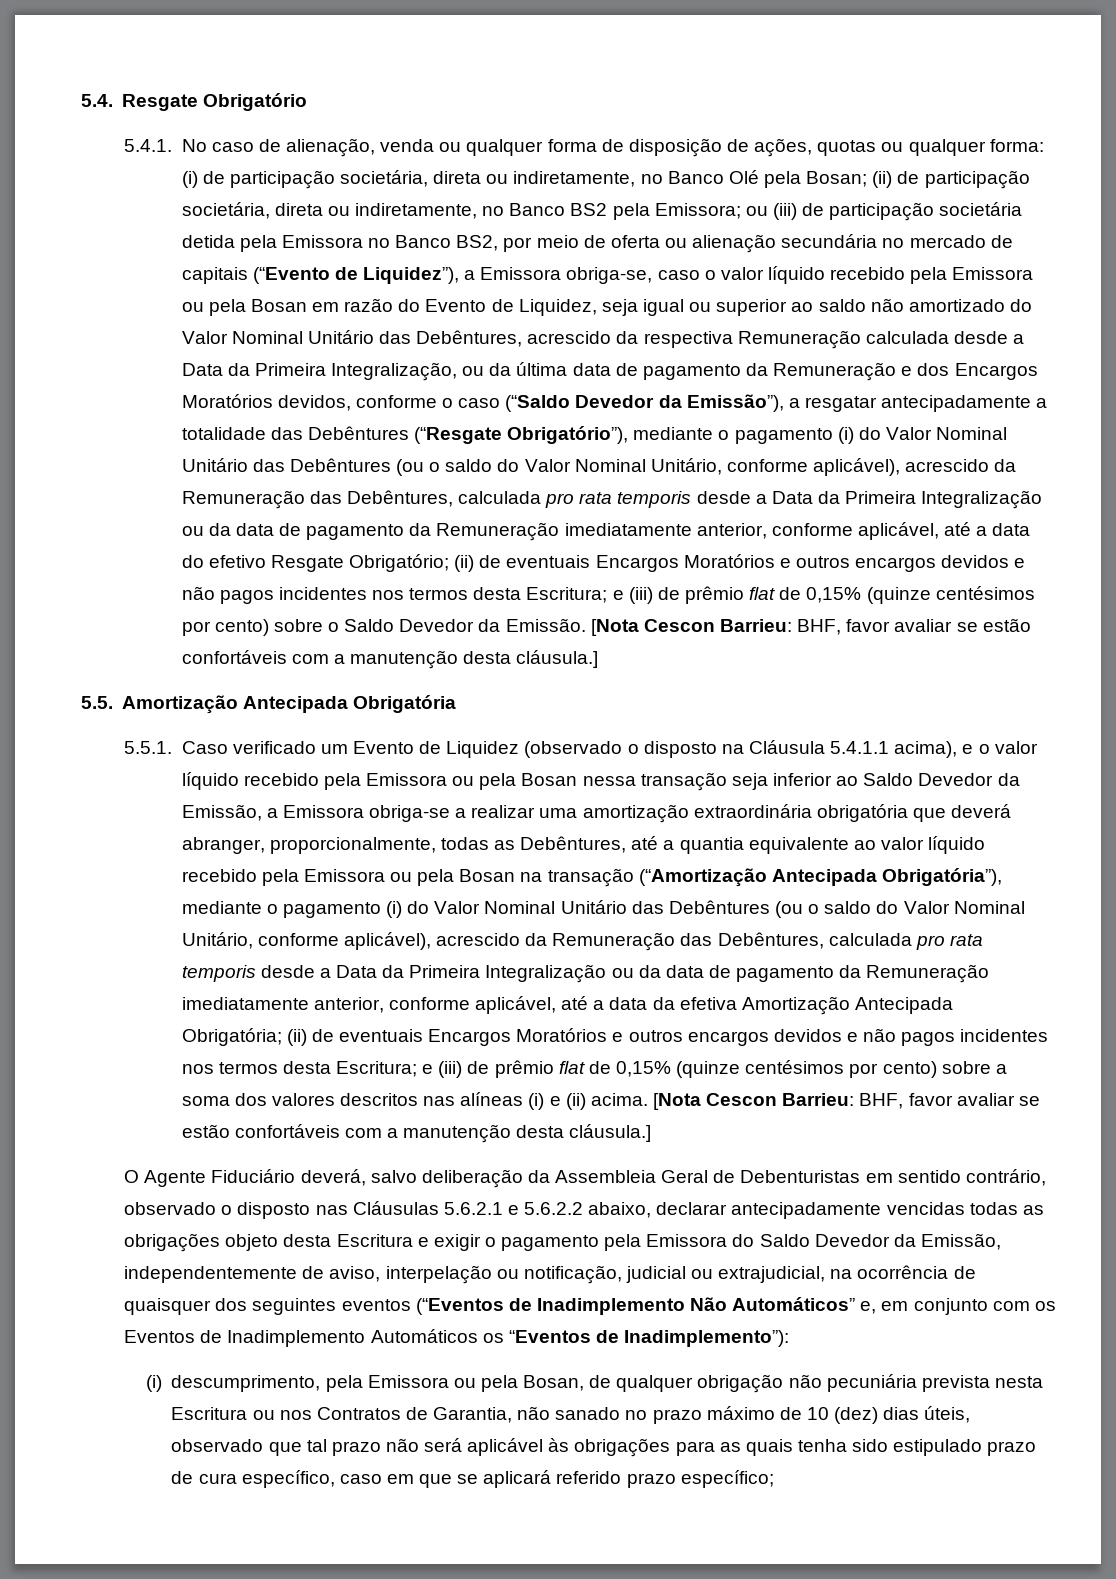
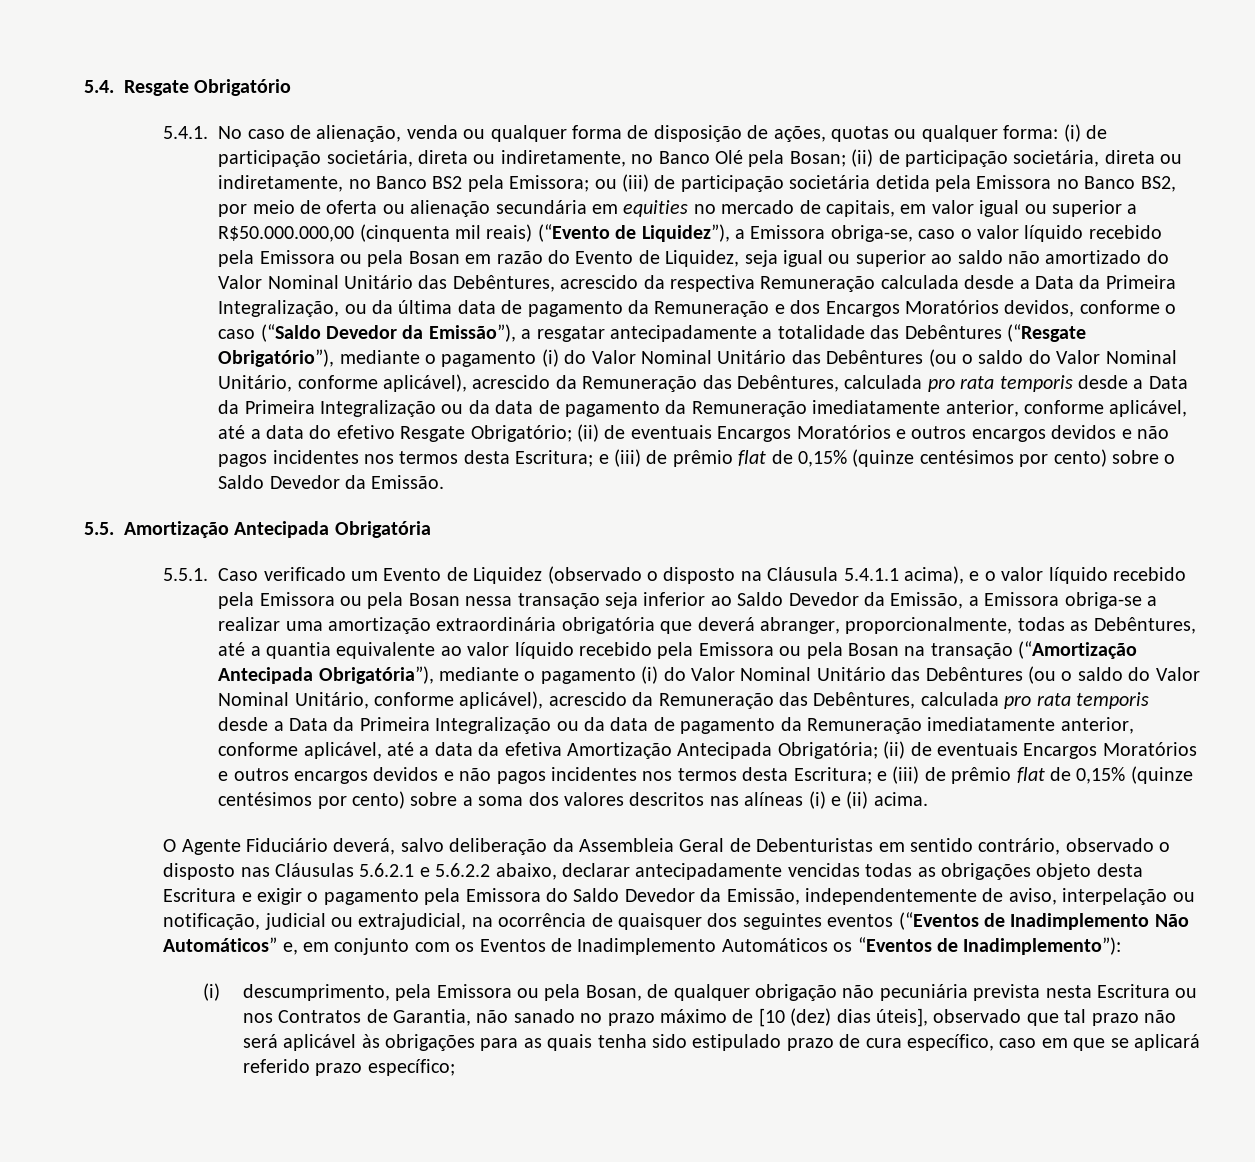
- ou (iii) de participação societária detida pela Emissora no Banco BS2, por meio de oferta ou alienação secundária no mercado de capitais (“Evento de Liquidez”), a Emissora obriga-se, caso o valor líquido recebido pela Emissora ou pela Bosan em razão do Evento de Liquidez, seja igual ou superior ao saldo não amortizado do Valor Nominal Unitário das Debêntures, acrescido da respectiva Remuneração calculada desde a Data da Primeira Integralização, ou da última data de pagamento da Remuneração e dos Encargos Moratórios devidos, conforme o caso (“Saldo Devedor da Emissão”), a resgatar antecipadamente a totalidade das Debêntures (“Resgate Obrigatório”), mediante o pagamento (i) do Valor Nominal Unitário das Debêntures (ou o saldo do Valor Nominal Unitário, conforme aplicável), acrescido da Remuneração das Debêntures, calculada pro rata temporis desde a Data da Primeira Integralização ou da data de pagamento da Remuneração imediatamente anterior, conforme aplicável, até a data do efetivo Resgate Obrigatório;
+ ou (iii) de participação societária detida pela Emissora no Banco BS2, por meio de oferta ou alienação secundária em equities no mercado de capitais, em valor igual ou superior a R$50.000.000,00 (cinquenta mil reais) (“Evento de Liquidez”), a Emissora obriga-se, caso o valor líquido recebido pela Emissora ou pela Bosan em razão do Evento de Liquidez, seja igual ou superior ao saldo não amortizado do Valor Nominal Unitário das Debêntures, acrescido da respectiva Remuneração calculada desde a Data da Primeira Integralização, ou da última data de pagamento da Remuneração e dos Encargos Moratórios devidos, conforme o caso (“Saldo Devedor da Emissão”), a resgatar antecipadamente a totalidade das Debêntures (“Resgate Obrigatório”), mediante o pagamento (i) do Valor Nominal Unitário das Debêntures (ou o saldo do Valor Nominal Unitário, conforme aplicável), acrescido da Remuneração das Debêntures, calculada pro rata temporis desde a Data da Primeira Integralização ou da data de pagamento da Remuneração imediatamente anterior, conforme aplicável, até a data do efetivo Resgate Obrigatório;
- e (iii) de prêmio flat de 0,15% (quinze centésimos por cento) sobre o Saldo Devedor da Emissão. [Nota Cescon Barrieu: BHF, favor avaliar se estão confortáveis com a manutenção desta cláusula.]
+ e (iii) de prêmio flat de 0,15% (quinze centésimos por cento) sobre o Saldo Devedor da Emissão.
- e (iii) de prêmio flat de 0,15% (quinze centésimos por cento) sobre a soma dos valores descritos nas alíneas (i) e (ii) acima. [Nota Cescon Barrieu: BHF, favor avaliar se estão confortáveis com a manutenção desta cláusula.]
+ e (iii) de prêmio flat de 0,15% (quinze centésimos por cento) sobre a soma dos valores descritos nas alíneas (i) e (ii) acima.
- (i) descumprimento, pela Emissora ou pela Bosan, de qualquer obrigação não pecuniária prevista nesta Escritura ou nos Contratos de Garantia, não sanado no prazo máximo de 10 (dez) dias úteis, observado que tal prazo não será aplicável às obrigações para as quais tenha sido estipulado prazo de cura específico, caso em que se aplicará referido prazo específico;
+ (i) descumprimento, pela Emissora ou pela Bosan, de qualquer obrigação não pecuniária prevista nesta Escritura ou nos Contratos de Garantia, não sanado no prazo máximo de [10 (dez) dias úteis], observado que tal prazo não será aplicável às obrigações para as quais tenha sido estipulado prazo de cura específico, caso em que se aplicará referido prazo específico;

